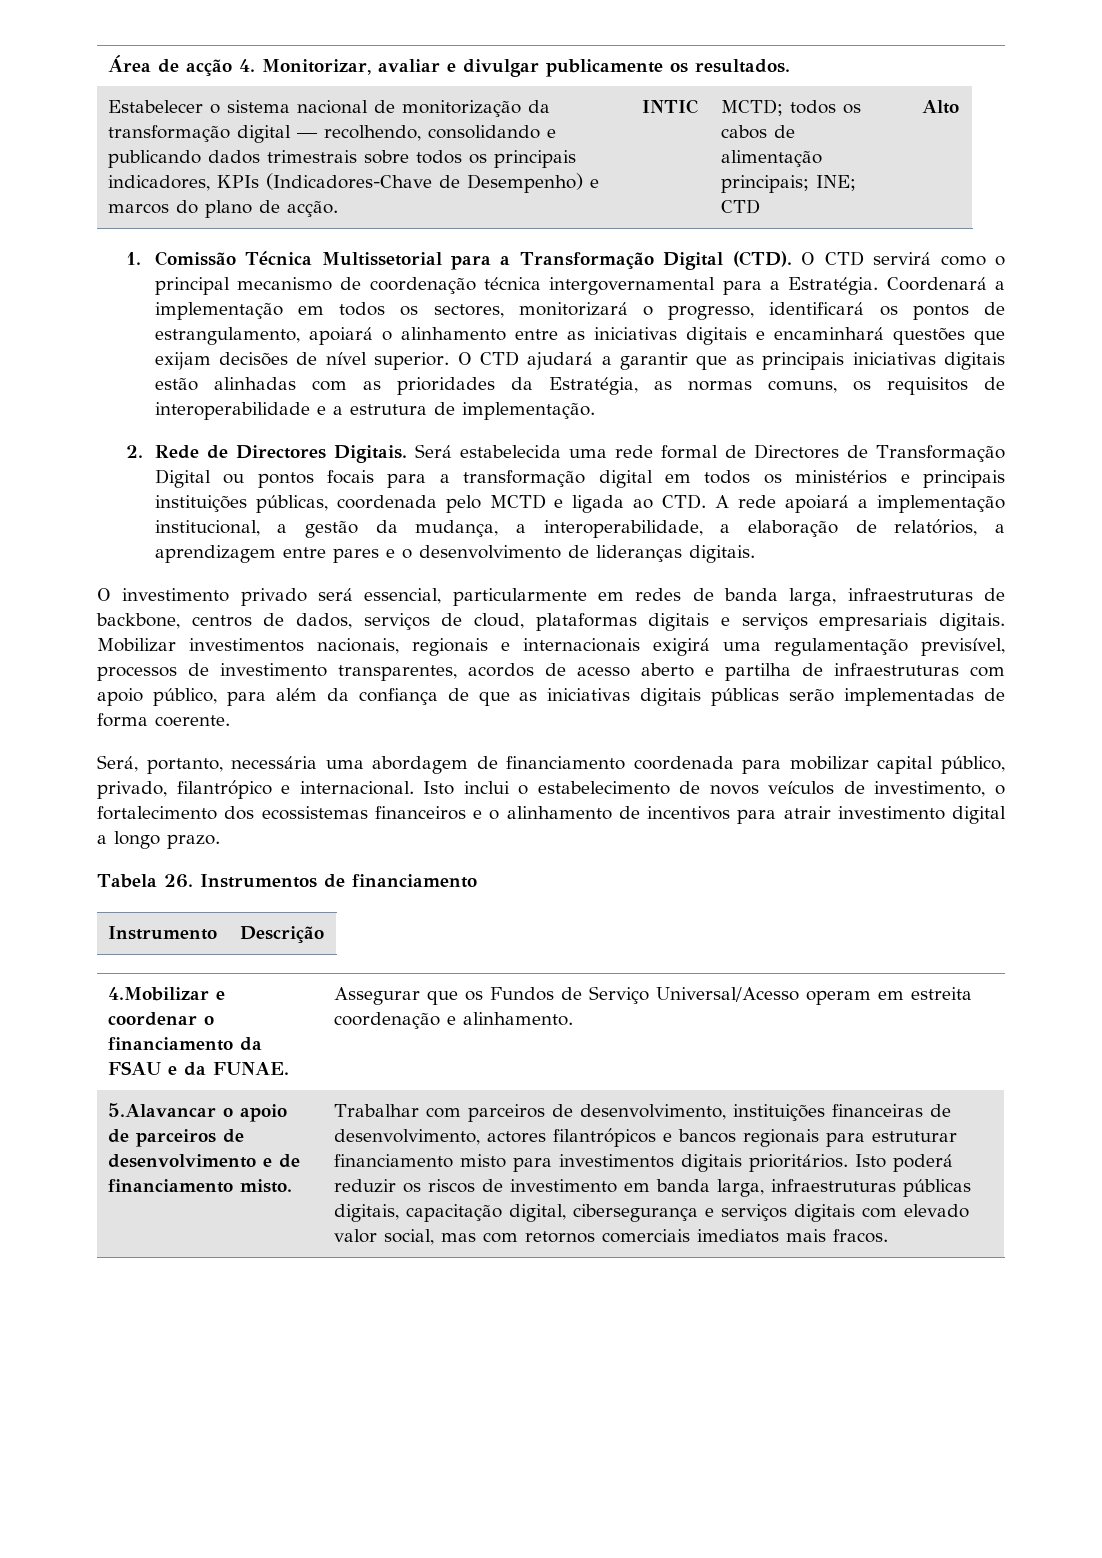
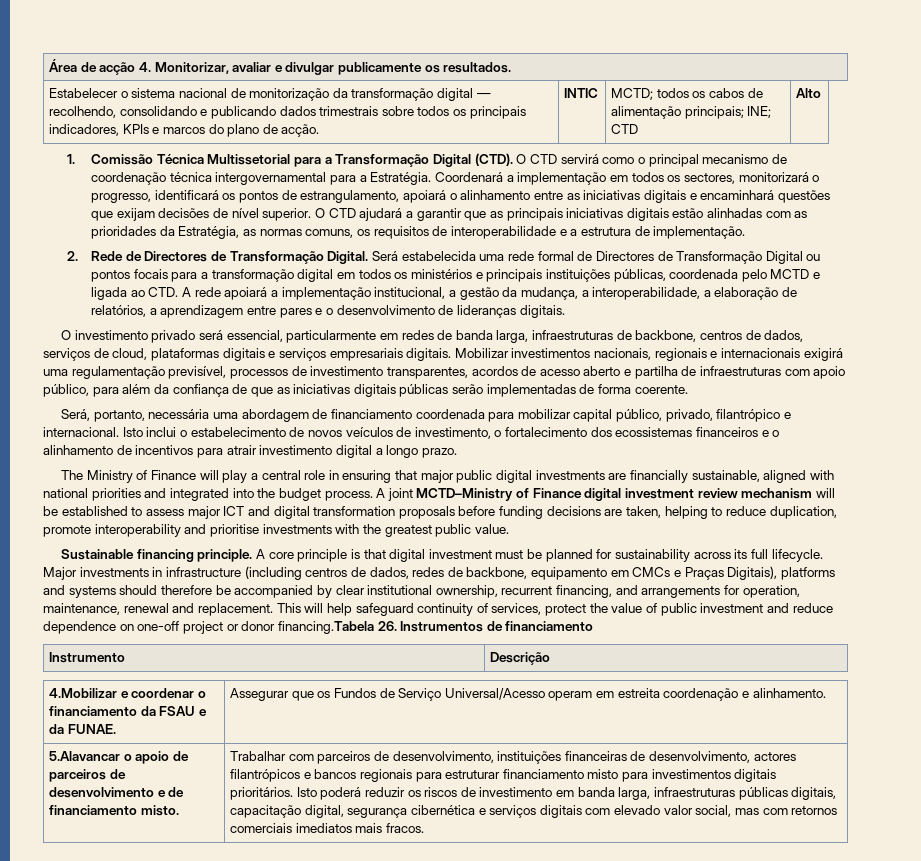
- Estabelecer o sistema nacional de monitorização da transformação digital — recolhendo, consolidando e publicando dados trimestrais sobre todos os principais indicadores, KPIs (Indicadores-Chave de Desempenho) e marcos do plano de acção.
+ Estabelecer o sistema nacional de monitorização da transformação digital — recolhendo, consolidando e publicando dados trimestrais sobre todos os principais indicadores, KPIs e marcos do plano de acção.
- 2. Rede de Directores Digitais.
+ 2. Rede de Directores de Transformação Digital.
- Tabela 26. Instrumentos de financiamento
+ The Ministry of Finance will play a central role in ensuring that major public digital investments are financially sustainable, aligned with national priorities and integrated into the budget process. A joint MCTD–Ministry of Finance digital investment review mechanism will be established to assess major ICT and digital transformation proposals before funding decisions are taken, helping to reduce duplication, promote interoperability and prioritise investments with the greatest public value.
+ Sustainable financing principle. A core principle is that digital investment must be planned for sustainability across its full lifecycle. Major investments in infrastructure (including centros de dados, redes de backbone, equipamento em CMCs e Praças Digitais), platforms and systems should therefore be accompanied by clear institutional ownership, recurrent financing, and arrangements for operation, maintenance, renewal and replacement. This will help safeguard continuity of services, protect the value of public investment and reduce dependence on one-off project or donor financing.Tabela 26. Instrumentos de financiamento
- Isto poderá reduzir os riscos de investimento em banda larga, infraestruturas públicas digitais, capacitação digital, cibersegurança e serviços digitais com elevado valor social, mas com retornos comerciais imediatos mais fracos.
+ Isto poderá reduzir os riscos de investimento em banda larga, infraestruturas públicas digitais, capacitação digital, segurança cibernética e serviços digitais com elevado valor social, mas com retornos comerciais imediatos mais fracos.

